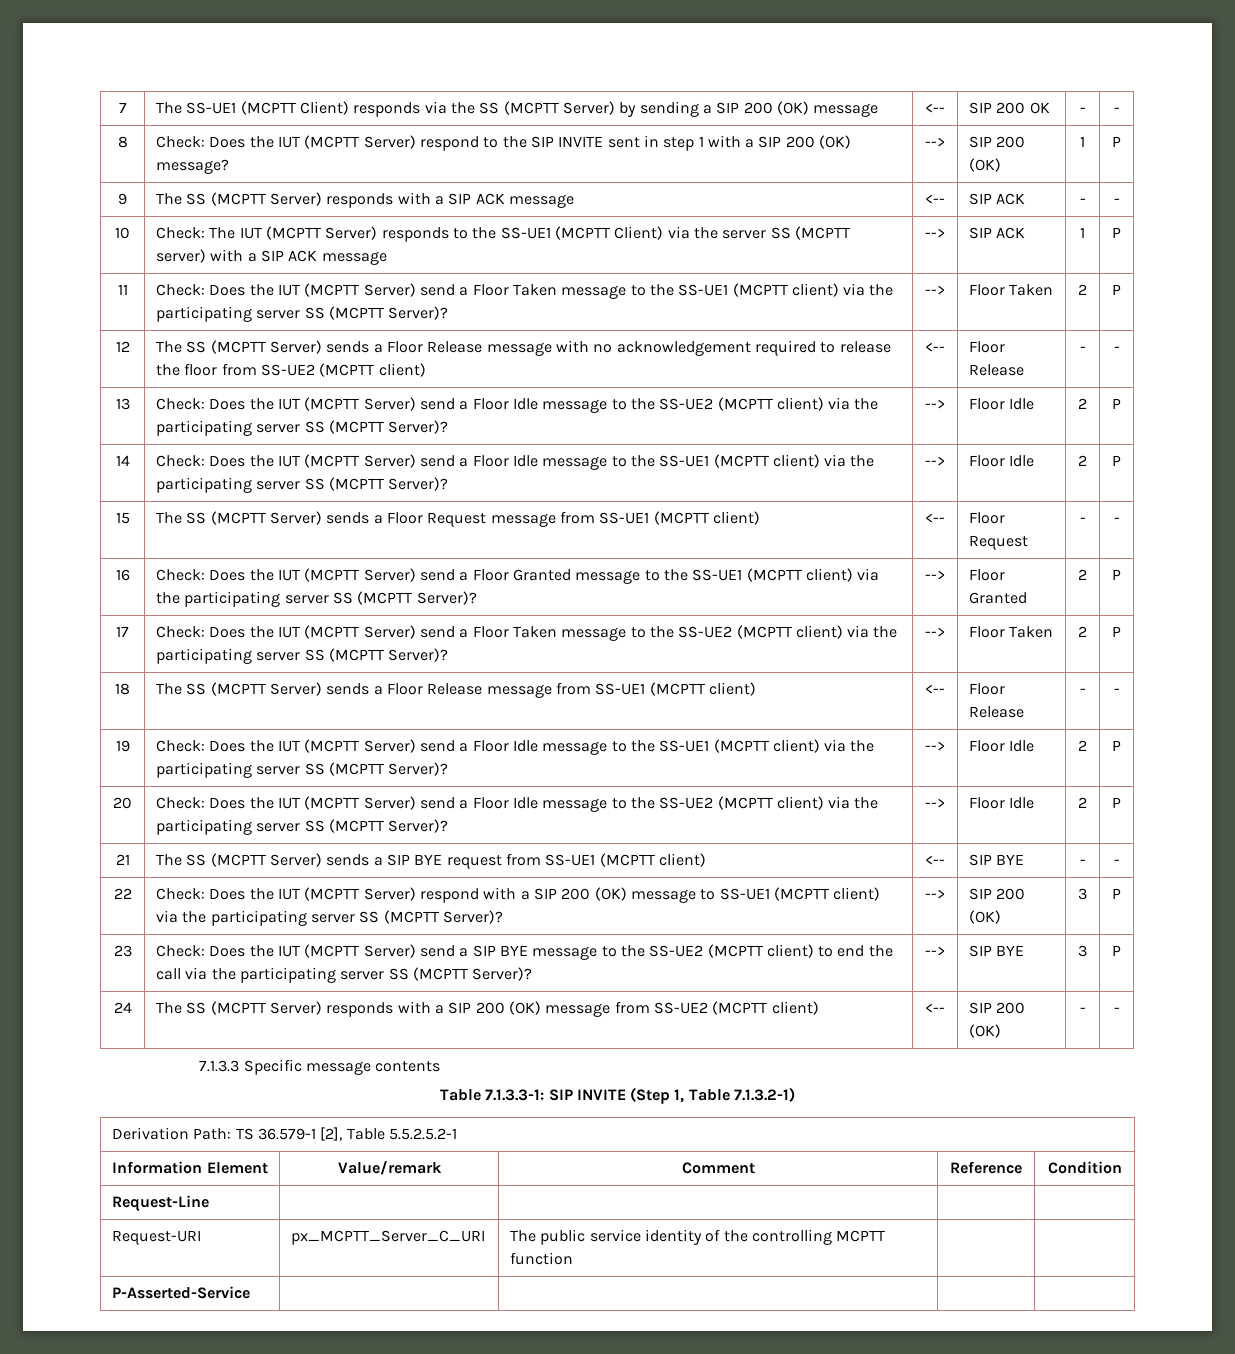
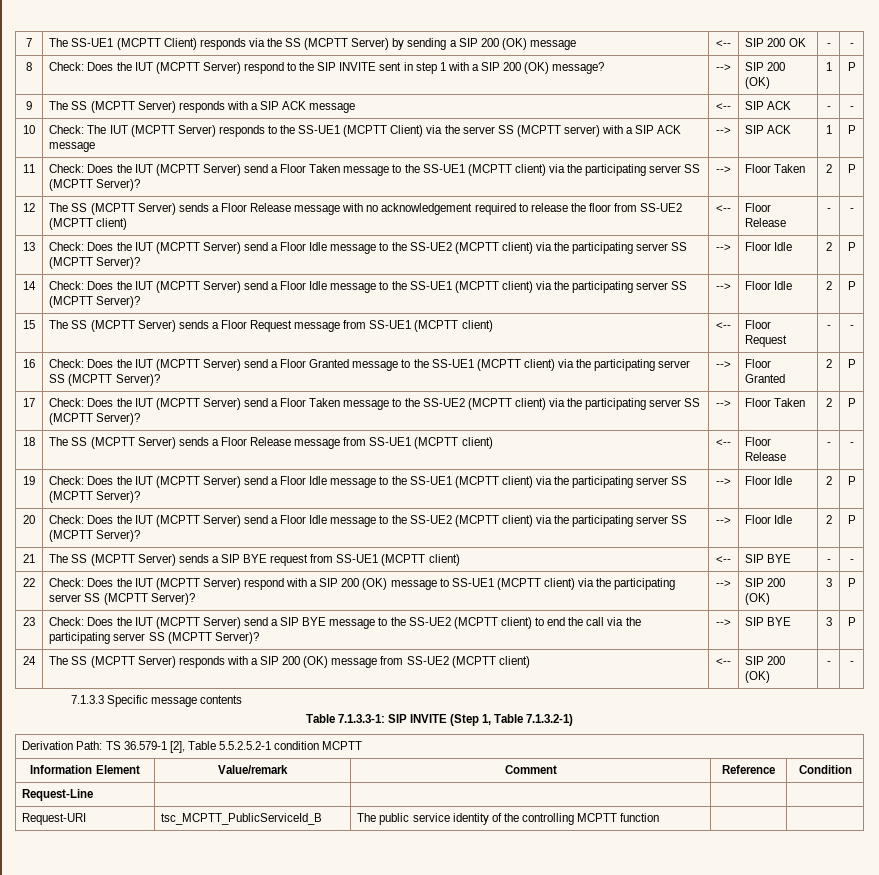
- Derivation Path: TS 36.579-1 [2], Table 5.5.2.5.2-1
+ Derivation Path: TS 36.579-1 [2], Table 5.5.2.5.2-1 condition MCPTT
- Request-URI | px_MCPTT_Server_C_URI | The public service identity of the controlling MCPTT function | |
+ Request-URI | tsc_MCPTT_PublicServiceId_B | The public service identity of the controlling MCPTT function | |
- P-Asserted-Service | | | |

